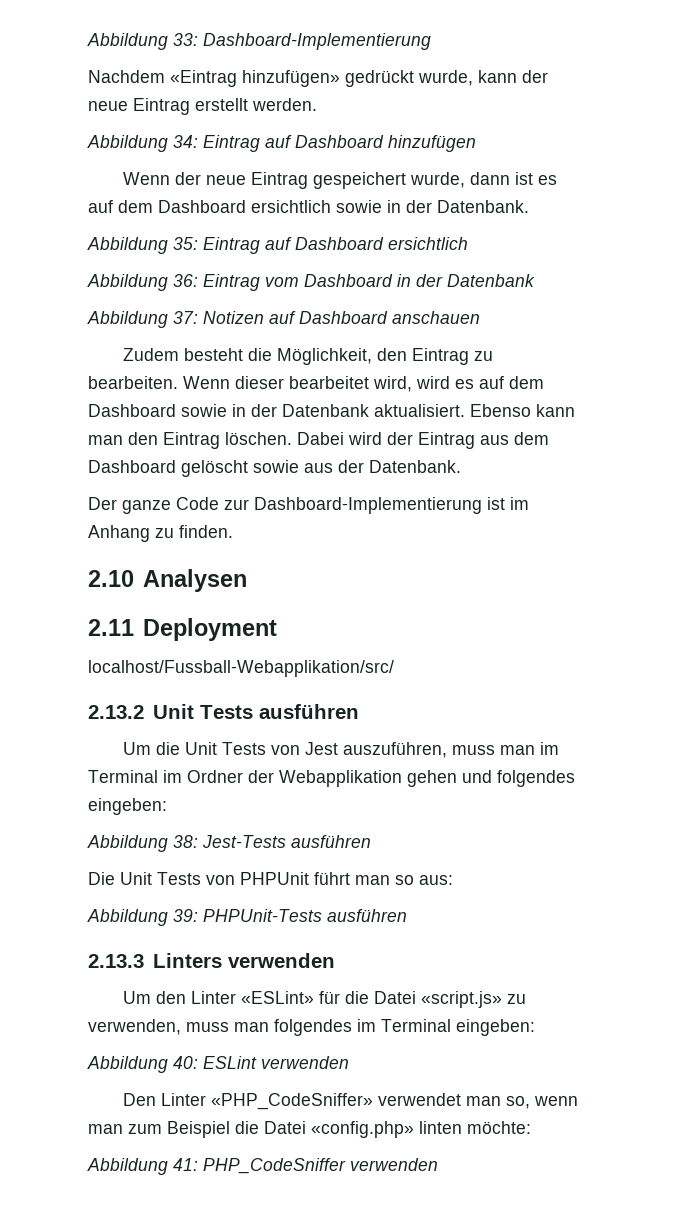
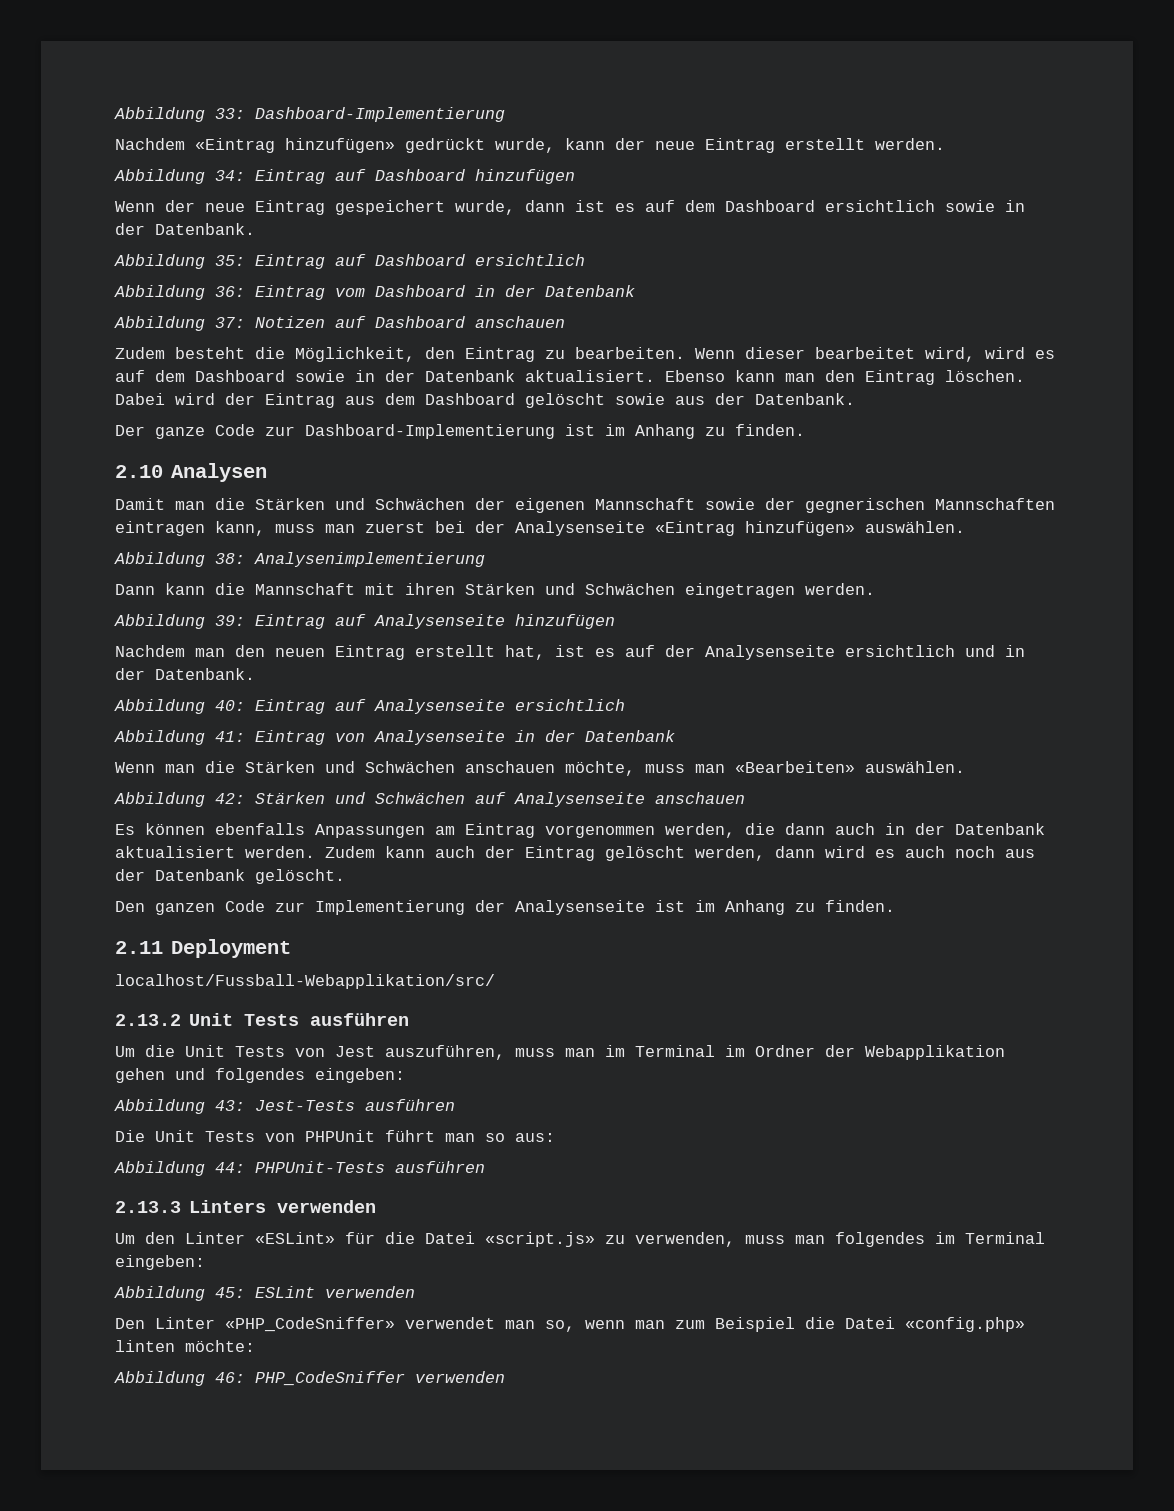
+ Damit man die Stärken und Schwächen der eigenen Mannschaft sowie der gegnerischen Mannschaften eintragen kann, muss man zuerst bei der Analysenseite «Eintrag hinzufügen» auswählen.
+ Abbildung 38: Analysenimplementierung
+ Dann kann die Mannschaft mit ihren Stärken und Schwächen eingetragen werden.
+ Abbildung 39: Eintrag auf Analysenseite hinzufügen
+ Nachdem man den neuen Eintrag erstellt hat, ist es auf der Analysenseite ersichtlich und in der Datenbank.
+ Abbildung 40: Eintrag auf Analysenseite ersichtlich
+ Abbildung 41: Eintrag von Analysenseite in der Datenbank
+ Wenn man die Stärken und Schwächen anschauen möchte, muss man «Bearbeiten» auswählen.
+ Abbildung 42: Stärken und Schwächen auf Analysenseite anschauen
+ Es können ebenfalls Anpassungen am Eintrag vorgenommen werden, die dann auch in der Datenbank aktualisiert werden. Zudem kann auch der Eintrag gelöscht werden, dann wird es auch noch aus der Datenbank gelöscht.
+ Den ganzen Code zur Implementierung der Analysenseite ist im Anhang zu finden.
- Abbildung 38: Jest-Tests ausführen
+ Abbildung 43: Jest-Tests ausführen
- Abbildung 39: PHPUnit-Tests ausführen
+ Abbildung 44: PHPUnit-Tests ausführen
- Abbildung 40: ESLint verwenden
+ Abbildung 45: ESLint verwenden
- Abbildung 41: PHP_CodeSniffer verwenden
+ Abbildung 46: PHP_CodeSniffer verwenden

